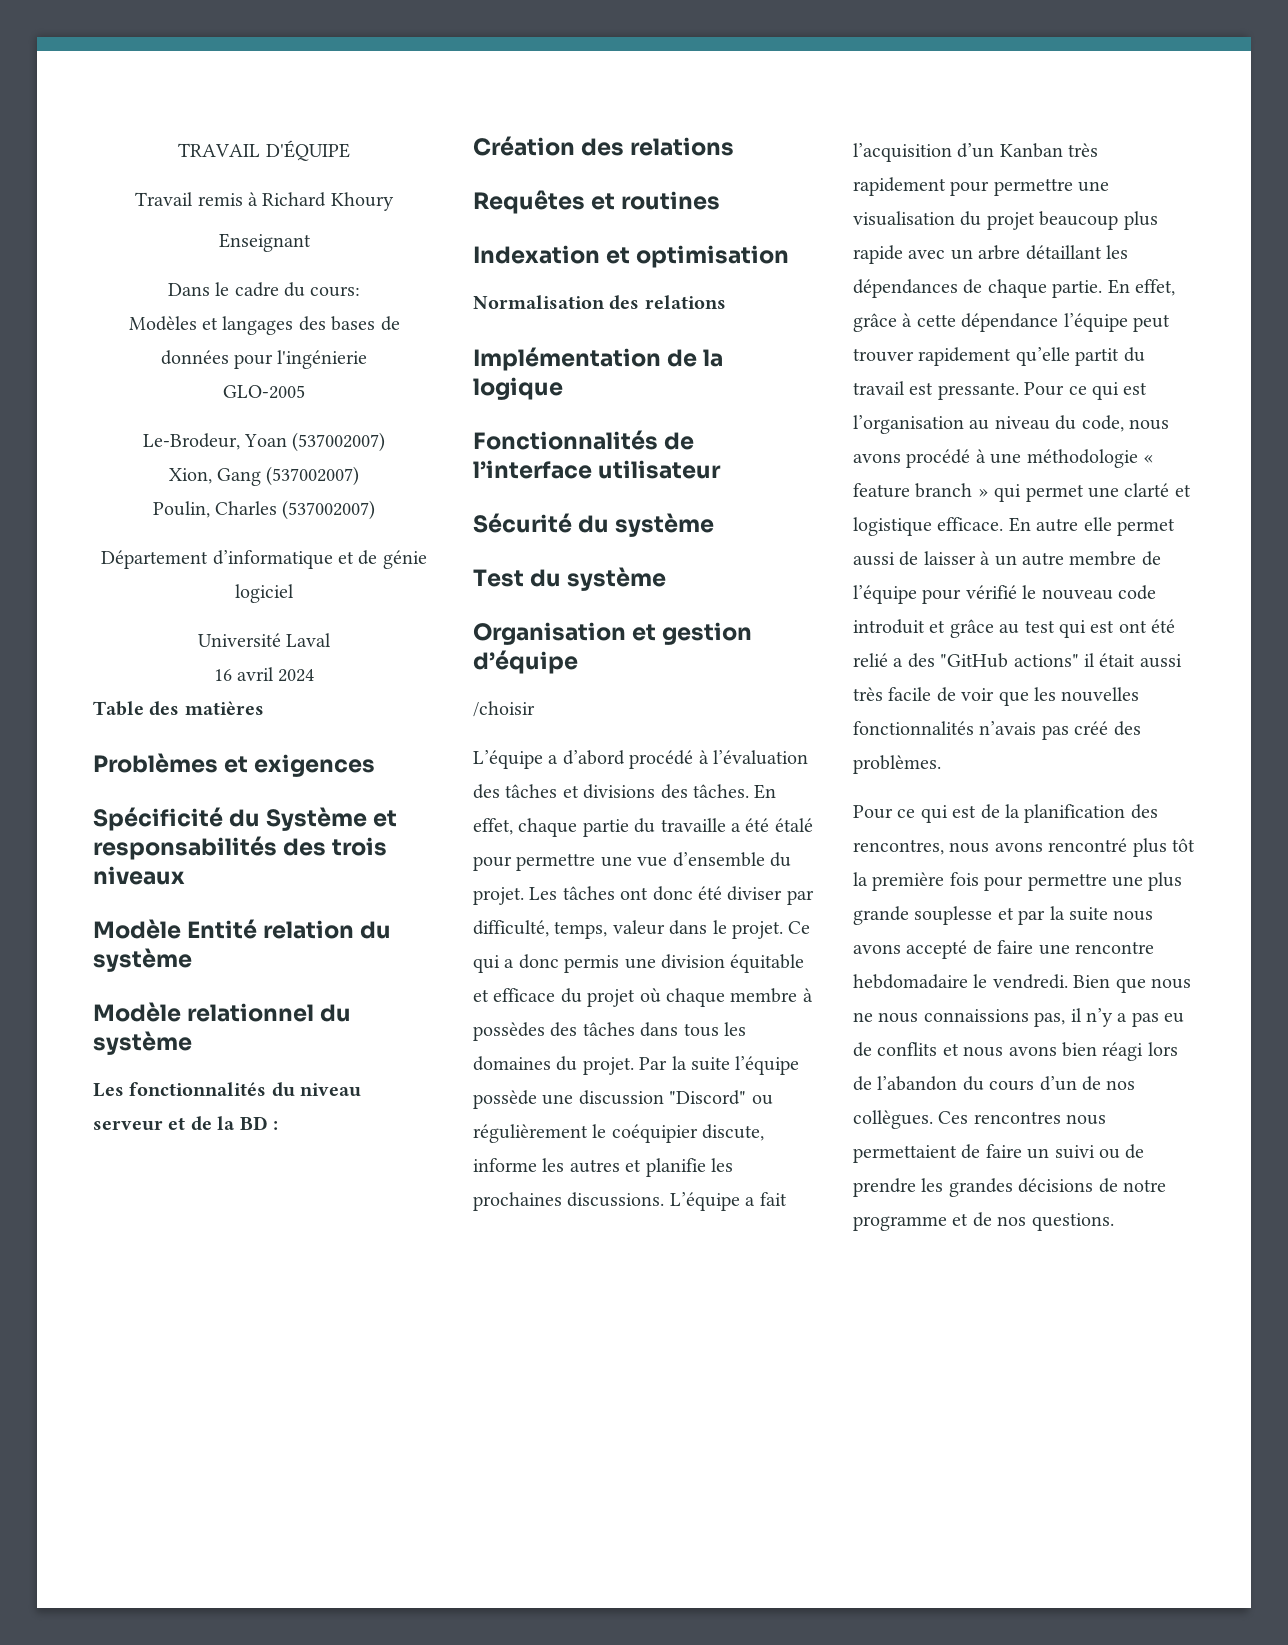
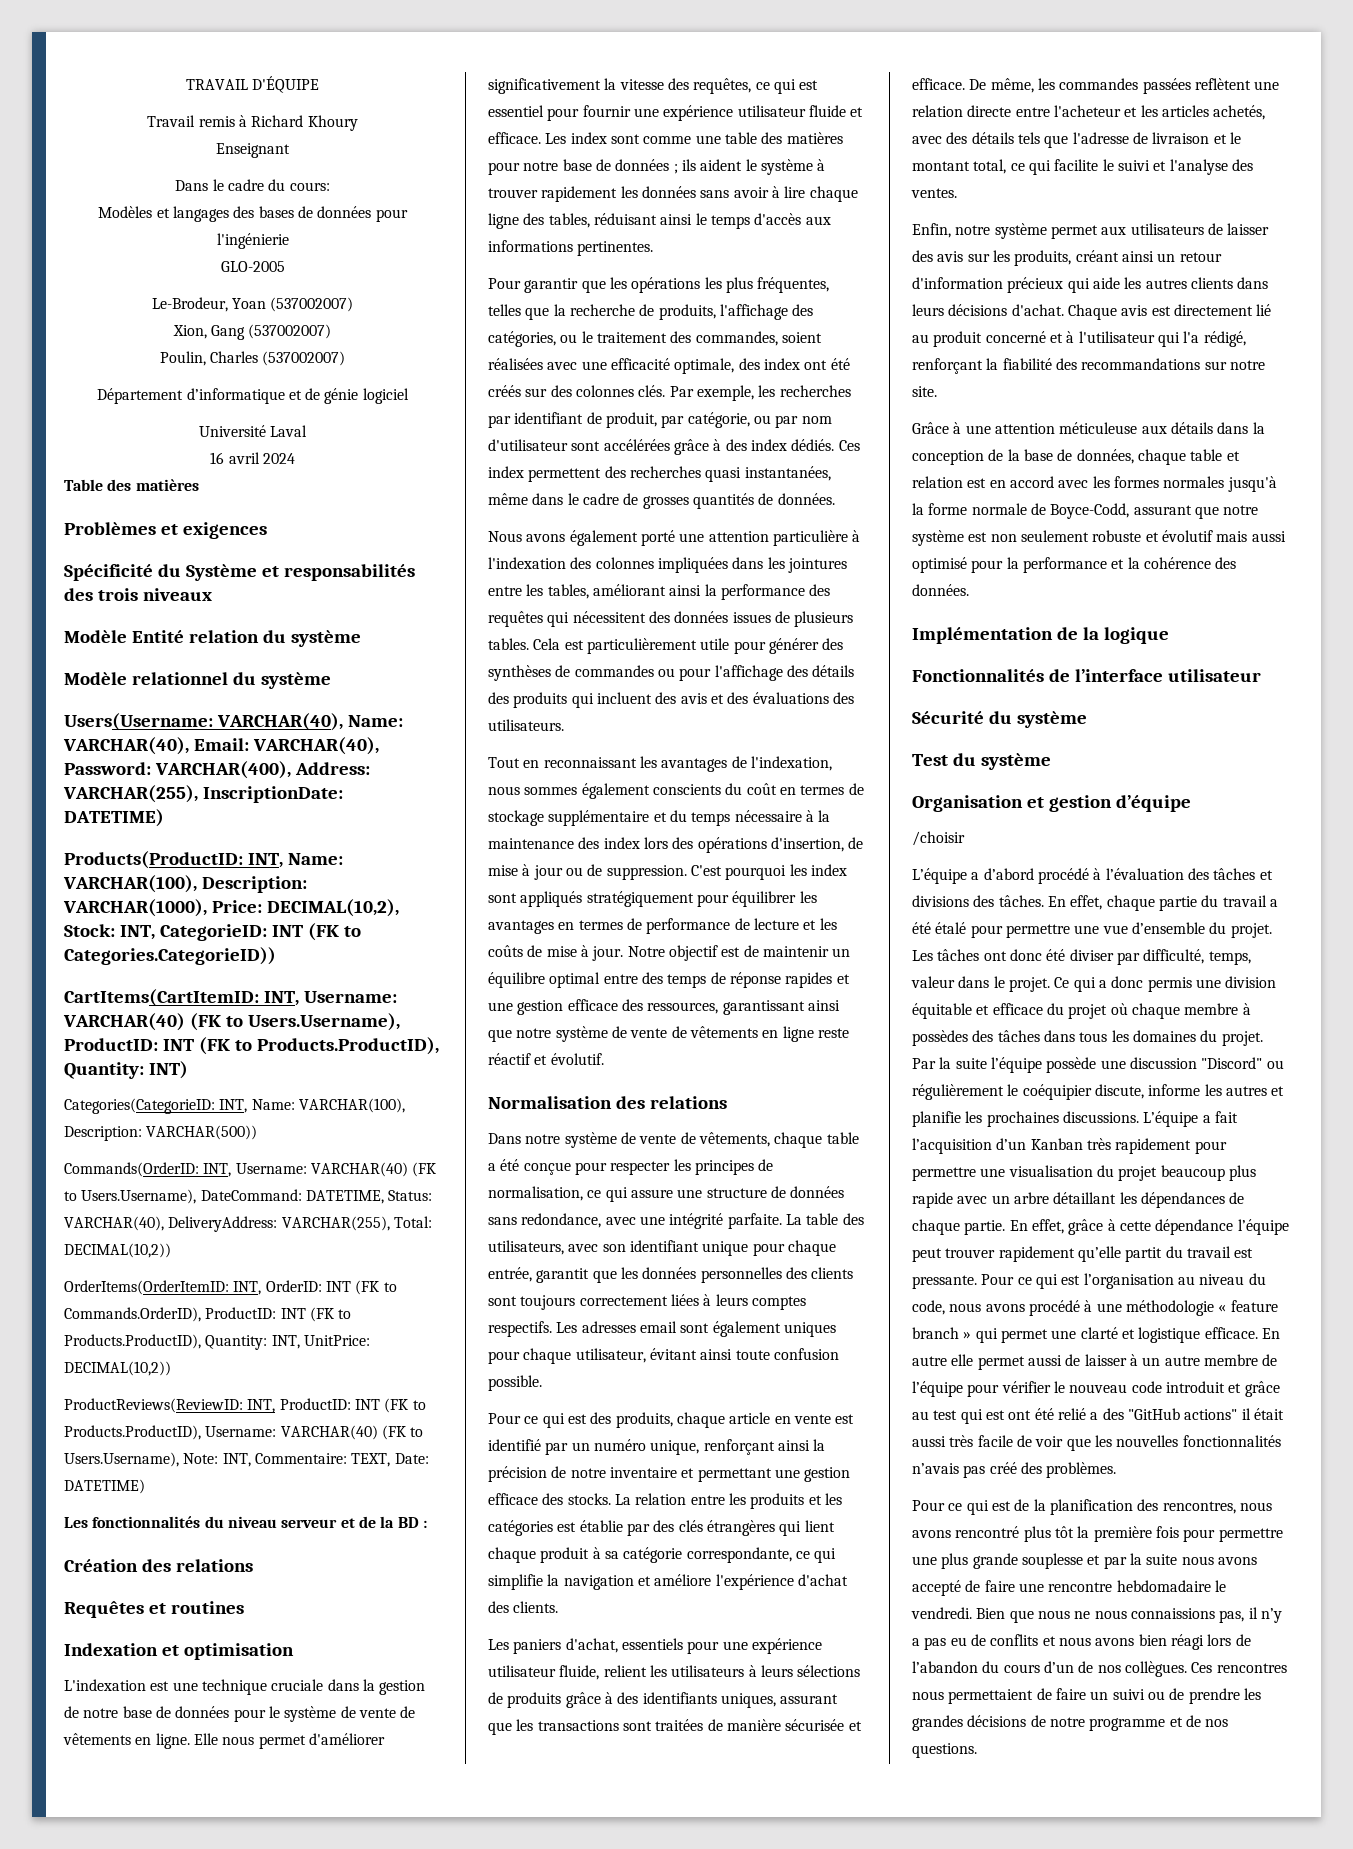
+ Users(Username: VARCHAR(40), Name: VARCHAR(40), Email: VARCHAR(40), Password: VARCHAR(400), Address: VARCHAR(255), InscriptionDate: DATETIME)
+ Products(ProductID: INT, Name: VARCHAR(100), Description: VARCHAR(1000), Price: DECIMAL(10,2), Stock: INT, CategorieID: INT (FK to Categories.CategorieID))
+ CartItems(CartItemID: INT, Username: VARCHAR(40) (FK to Users.Username), ProductID: INT (FK to Products.ProductID), Quantity: INT)
+ Categories(CategorieID: INT, Name: VARCHAR(100), Description: VARCHAR(500))
+ Commands(OrderID: INT, Username: VARCHAR(40) (FK to Users.Username), DateCommand: DATETIME, Status: VARCHAR(40), DeliveryAddress: VARCHAR(255), Total: DECIMAL(10,2))
+ OrderItems(OrderItemID: INT, OrderID: INT (FK to Commands.OrderID), ProductID: INT (FK to Products.ProductID), Quantity: INT, UnitPrice: DECIMAL(10,2))
+ ProductReviews(ReviewID: INT, ProductID: INT (FK to Products.ProductID), Username: VARCHAR(40) (FK to Users.Username), Note: INT, Commentaire: TEXT, Date: DATETIME)
+ L'indexation est une technique cruciale dans la gestion de notre base de données pour le système de vente de vêtements en ligne. Elle nous permet d'améliorer significativement la vitesse des requêtes, ce qui est essentiel pour fournir une expérience utilisateur fluide et efficace. Les index sont comme une table des matières pour notre base de données ; ils aident le système à trouver rapidement les données sans avoir à lire chaque ligne des tables, réduisant ainsi le temps d'accès aux informations pertinentes.
+ Pour garantir que les opérations les plus fréquentes, telles que la recherche de produits, l'affichage des catégories, ou le traitement des commandes, soient réalisées avec une efficacité optimale, des index ont été créés sur des colonnes clés. Par exemple, les recherches par identifiant de produit, par catégorie, ou par nom d'utilisateur sont accélérées grâce à des index dédiés. Ces index permettent des recherches quasi instantanées, même dans le cadre de grosses quantités de données.
+ Nous avons également porté une attention particulière à l'indexation des colonnes impliquées dans les jointures entre les tables, améliorant ainsi la performance des requêtes qui nécessitent des données issues de plusieurs tables. Cela est particulièrement utile pour générer des synthèses de commandes ou pour l'affichage des détails des produits qui incluent des avis et des évaluations des utilisateurs.
+ Tout en reconnaissant les avantages de l'indexation, nous sommes également conscients du coût en termes de stockage supplémentaire et du temps nécessaire à la maintenance des index lors des opérations d'insertion, de mise à jour ou de suppression. C'est pourquoi les index sont appliqués stratégiquement pour équilibrer les avantages en termes de performance de lecture et les coûts de mise à jour. Notre objectif est de maintenir un équilibre optimal entre des temps de réponse rapides et une gestion efficace des ressources, garantissant ainsi que notre système de vente de vêtements en ligne reste réactif et évolutif.
  Normalisation des relations
+ Dans notre système de vente de vêtements, chaque table a été conçue pour respecter les principes de normalisation, ce qui assure une structure de données sans redondance, avec une intégrité parfaite. La table des utilisateurs, avec son identifiant unique pour chaque entrée, garantit que les données personnelles des clients sont toujours correctement liées à leurs comptes respectifs. Les adresses email sont également uniques pour chaque utilisateur, évitant ainsi toute confusion possible.
+ Pour ce qui est des produits, chaque article en vente est identifié par un numéro unique, renforçant ainsi la précision de notre inventaire et permettant une gestion efficace des stocks. La relation entre les produits et les catégories est établie par des clés étrangères qui lient chaque produit à sa catégorie correspondante, ce qui simplifie la navigation et améliore l'expérience d'achat des clients.
+ Les paniers d'achat, essentiels pour une expérience utilisateur fluide, relient les utilisateurs à leurs sélections de produits grâce à des identifiants uniques, assurant que les transactions sont traitées de manière sécurisée et efficace. De même, les commandes passées reflètent une relation directe entre l'acheteur et les articles achetés, avec des détails tels que l'adresse de livraison et le montant total, ce qui facilite le suivi et l'analyse des ventes.
+ Enfin, notre système permet aux utilisateurs de laisser des avis sur les produits, créant ainsi un retour d'information précieux qui aide les autres clients dans leurs décisions d'achat. Chaque avis est directement lié au produit concerné et à l'utilisateur qui l'a rédigé, renforçant la fiabilité des recommandations sur notre site.
+ Grâce à une attention méticuleuse aux détails dans la conception de la base de données, chaque table et relation est en accord avec les formes normales jusqu'à la forme normale de Boyce-Codd, assurant que notre système est non seulement robuste et évolutif mais aussi optimisé pour la performance et la cohérence des données.
- En effet, chaque partie du travaille a été étalé pour permettre une vue d’ensemble du projet.
+ En effet, chaque partie du travail a été étalé pour permettre une vue d’ensemble du projet.
- En autre elle permet aussi de laisser à un autre membre de l’équipe pour vérifié le nouveau code introduit et grâce au test qui est ont été relié a des "GitHub actions" il était aussi très facile de voir que les nouvelles fonctionnalités n’avais pas créé des problèmes.
+ En autre elle permet aussi de laisser à un autre membre de l’équipe pour vérifier le nouveau code introduit et grâce au test qui est ont été relié a des "GitHub actions" il était aussi très facile de voir que les nouvelles fonctionnalités n’avais pas créé des problèmes.

